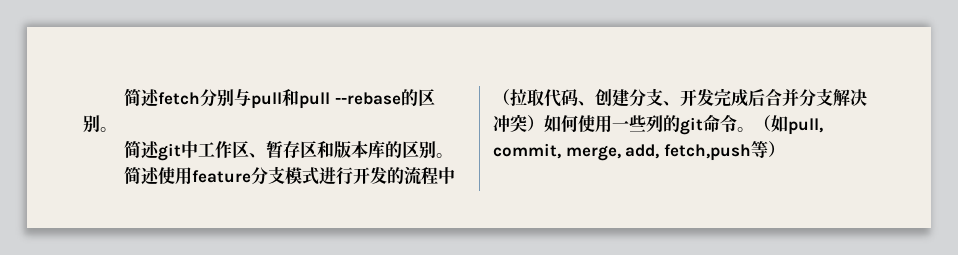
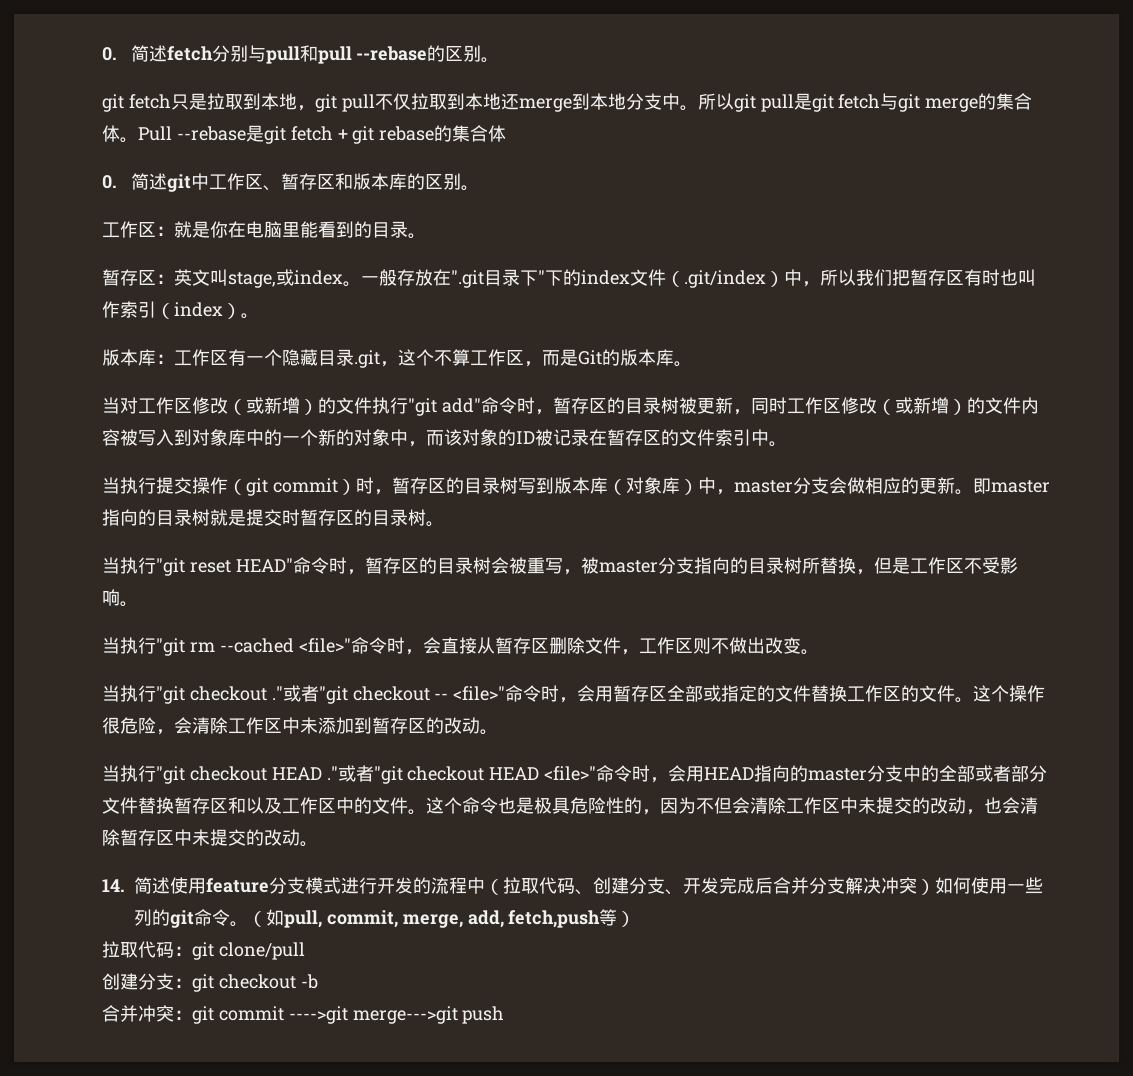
- 简述fetch分别与pull和pull --rebase的区别。
+ 0.简述fetch分别与pull和pull --rebase的区别。
- 简述git中工作区、暂存区和版本库的区别。
+ git fetch只是拉取到本地，git pull不仅拉取到本地还merge到本地分支中。所以git pull是git fetch与git merge的集合体。Pull --rebase是git fetch + git rebase的集合体
+ 0.简述git中工作区、暂存区和版本库的区别。
- 简述使用feature分支模式进行开发的流程中（拉取代码、创建分支、开发完成后合并分支解决冲突）如何使用一些列的git命令。
+ 工作区：就是你在电脑里能看到的目录。
+ 暂存区：英文叫stage,或index。一般存放在".git目录下"下的index文件（.git/index）中，所以我们把暂存区有时也叫作索引（index）。
+ 版本库：工作区有一个隐藏目录.git，这个不算工作区，而是Git的版本库。
+ 当对工作区修改（或新增）的文件执行"git add"命令时，暂存区的目录树被更新，同时工作区修改（或新增）的文件内容被写入到对象库中的一个新的对象中，而该对象的ID被记录在暂存区的文件索引中。
+ 当执行提交操作（git commit）时，暂存区的目录树写到版本库（对象库）中，master分支会做相应的更新。即master指向的目录树就是提交时暂存区的目录树。
+ 当执行"git reset HEAD"命令时，暂存区的目录树会被重写，被master分支指向的目录树所替换，但是工作区不受影响。
+ 当执行"git rm --cached <file>"命令时，会直接从暂存区删除文件，工作区则不做出改变。
+ 当执行"git checkout ."或者"git checkout -- <file>"命令时，会用暂存区全部或指定的文件替换工作区的文件。这个操作很危险，会清除工作区中未添加到暂存区的改动。
+ 当执行"git checkout HEAD ."或者"git checkout HEAD <file>"命令时，会用HEAD指向的master分支中的全部或者部分文件替换暂存区和以及工作区中的文件。这个命令也是极具危险性的，因为不但会清除工作区中未提交的改动，也会清除暂存区中未提交的改动。
+ 14.简述使用feature分支模式进行开发的流程中（拉取代码、创建分支、开发完成后合并分支解决冲突）如何使用一些列的git命令。
+ 拉取代码：git clone/pull
+ 创建分支：git checkout -b
+ 合并冲突：git commit ---->git merge--->git push

